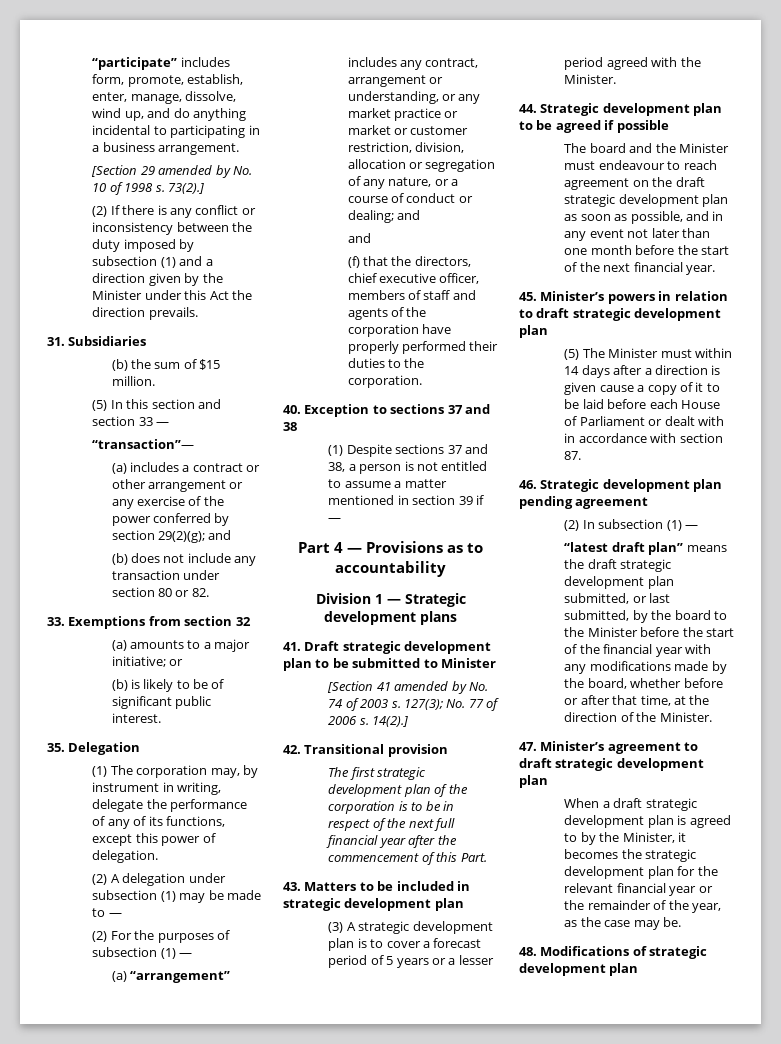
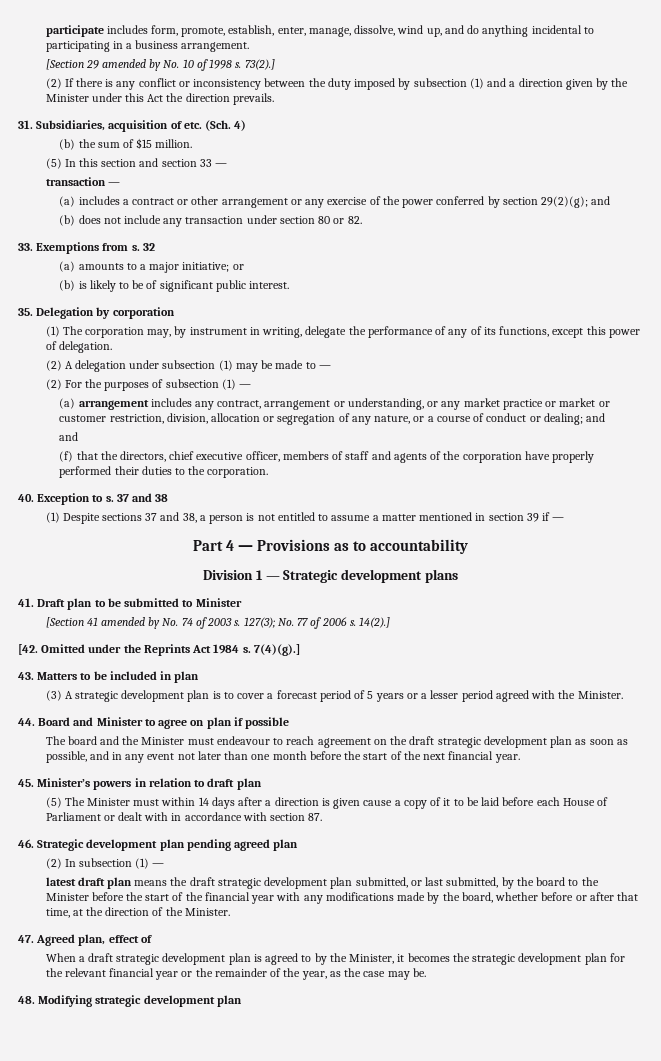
- “participate” includes form, promote, establish, enter, manage, dissolve, wind up, and do anything incidental to participating in a business arrangement.
+ participate includes form, promote, establish, enter, manage, dissolve, wind up, and do anything incidental to participating in a business arrangement.
- 31. Subsidiaries
+ 31. Subsidiaries, acquisition of etc. (Sch. 4)
- “transaction”—
+ transaction —
- 33. Exemptions from section 32
+ 33. Exemptions from s. 32
- 35. Delegation
+ 35. Delegation by corporation
- (a) “arrangement” includes any contract, arrangement or understanding, or any market practice or market or customer restriction, division, allocation or segregation of any nature, or a course of conduct or dealing; and
+ (a) arrangement includes any contract, arrangement or understanding, or any market practice or market or customer restriction, division, allocation or segregation of any nature, or a course of conduct or dealing; and
- 40. Exception to sections 37 and 38
+ 40. Exception to s. 37 and 38
- 41. Draft strategic development plan to be submitted to Minister
+ 41. Draft plan to be submitted to Minister
- 42. Transitional provision
- The first strategic development plan of the corporation is to be in respect of the next full financial year after the commencement of this Part.
+ [42. Omitted under the Reprints Act 1984 s. 7(4)(g).]
- 43. Matters to be included in strategic development plan
+ 43. Matters to be included in plan
- 44. Strategic development plan to be agreed if possible
+ 44. Board and Minister to agree on plan if possible
- 45. Minister’s powers in relation to draft strategic development plan
+ 45. Minister’s powers in relation to draft plan
- 46. Strategic development plan pending agreement
+ 46. Strategic development plan pending agreed plan
- “latest draft plan” means the draft strategic development plan submitted, or last submitted, by the board to the Minister before the start of the financial year with any modifications made by the board, whether before or after that time, at the direction of the Minister.
+ latest draft plan means the draft strategic development plan submitted, or last submitted, by the board to the Minister before the start of the financial year with any modifications made by the board, whether before or after that time, at the direction of the Minister.
- 47. Minister’s agreement to draft strategic development plan
+ 47. Agreed plan, effect of
- 48. Modifications of strategic development plan
+ 48. Modifying strategic development plan

